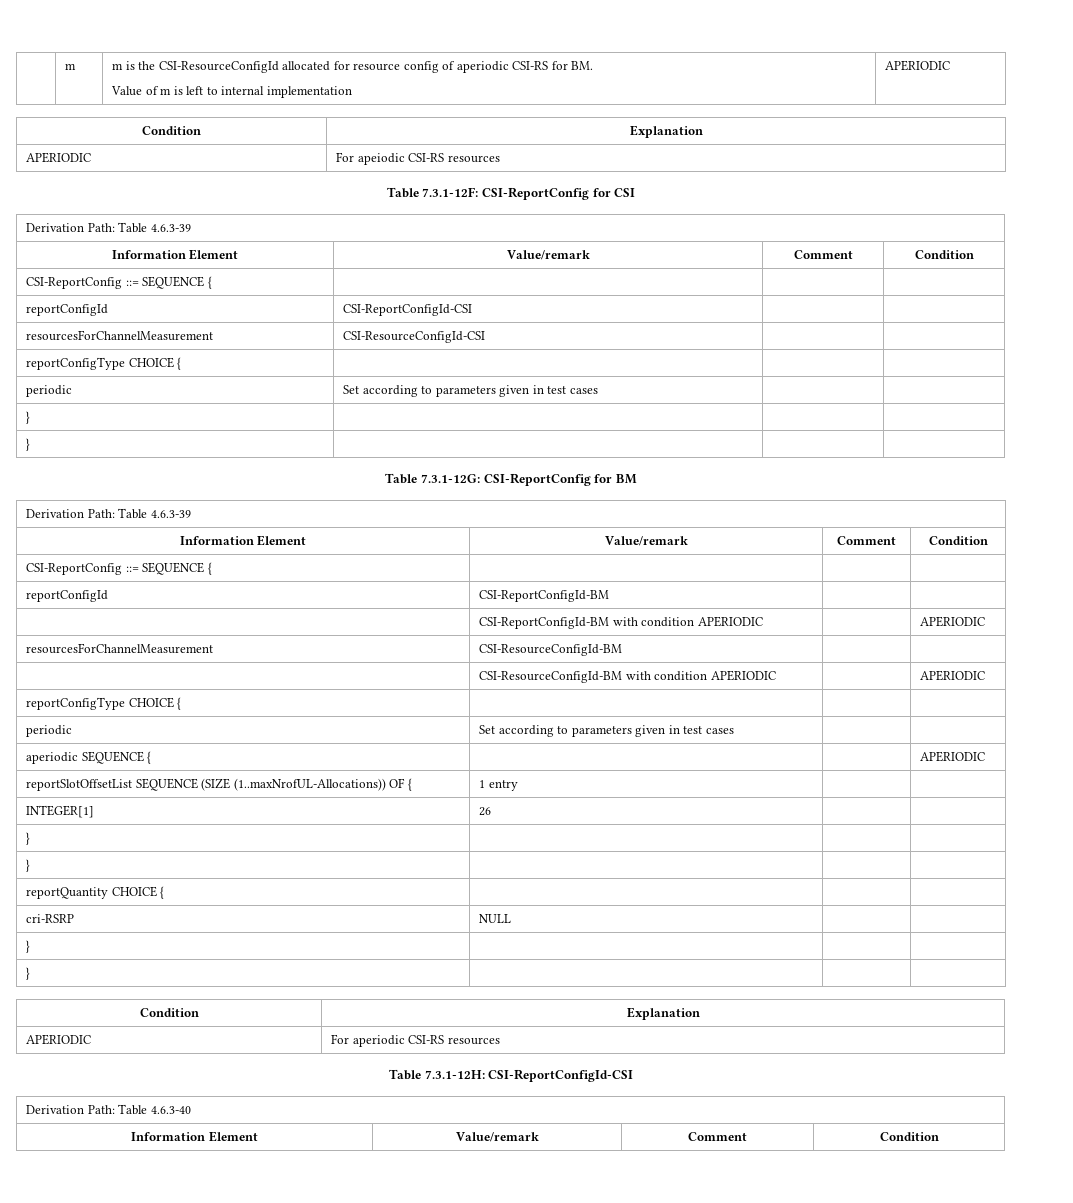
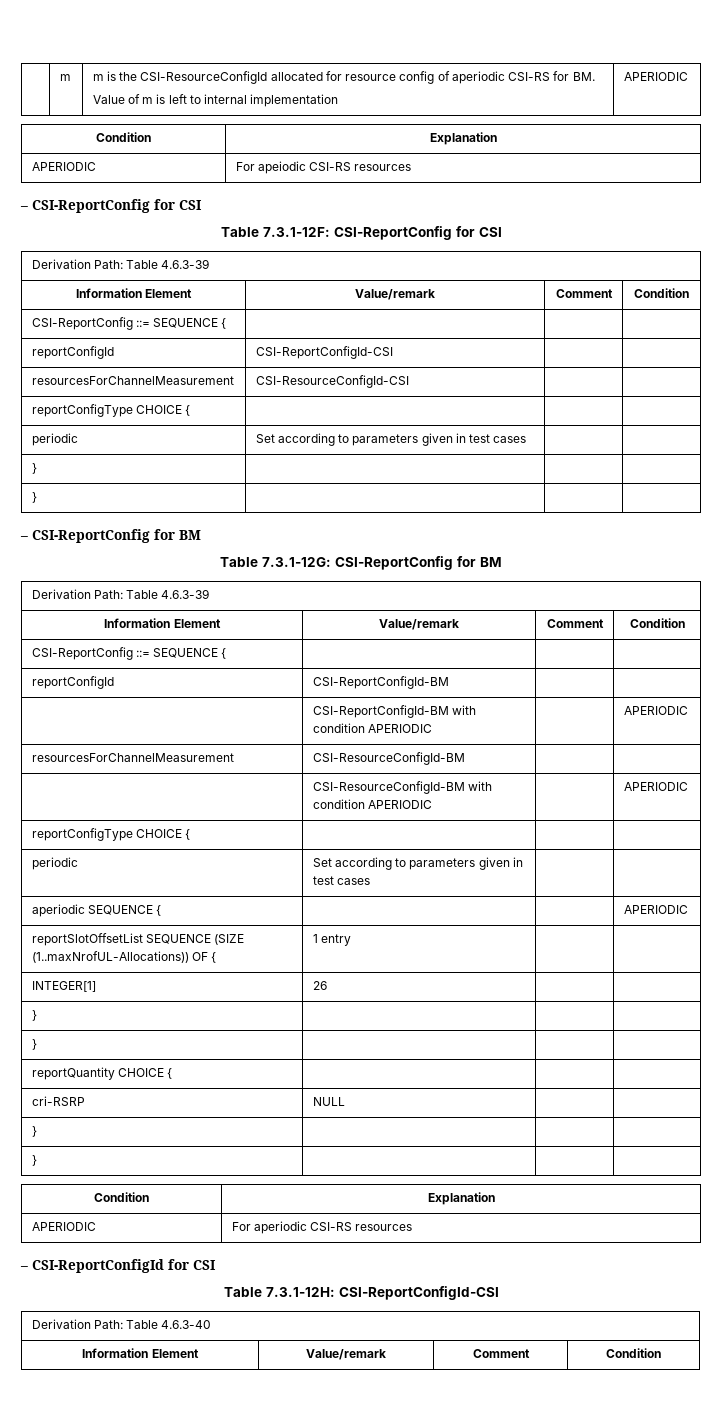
+ – CSI-ReportConfig for CSI
+ – CSI-ReportConfig for BM
+ – CSI-ReportConfigId for CSI

